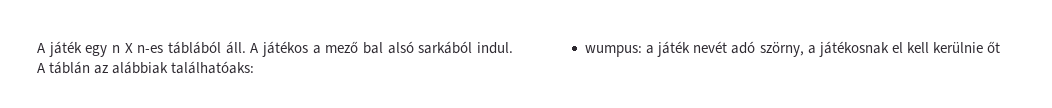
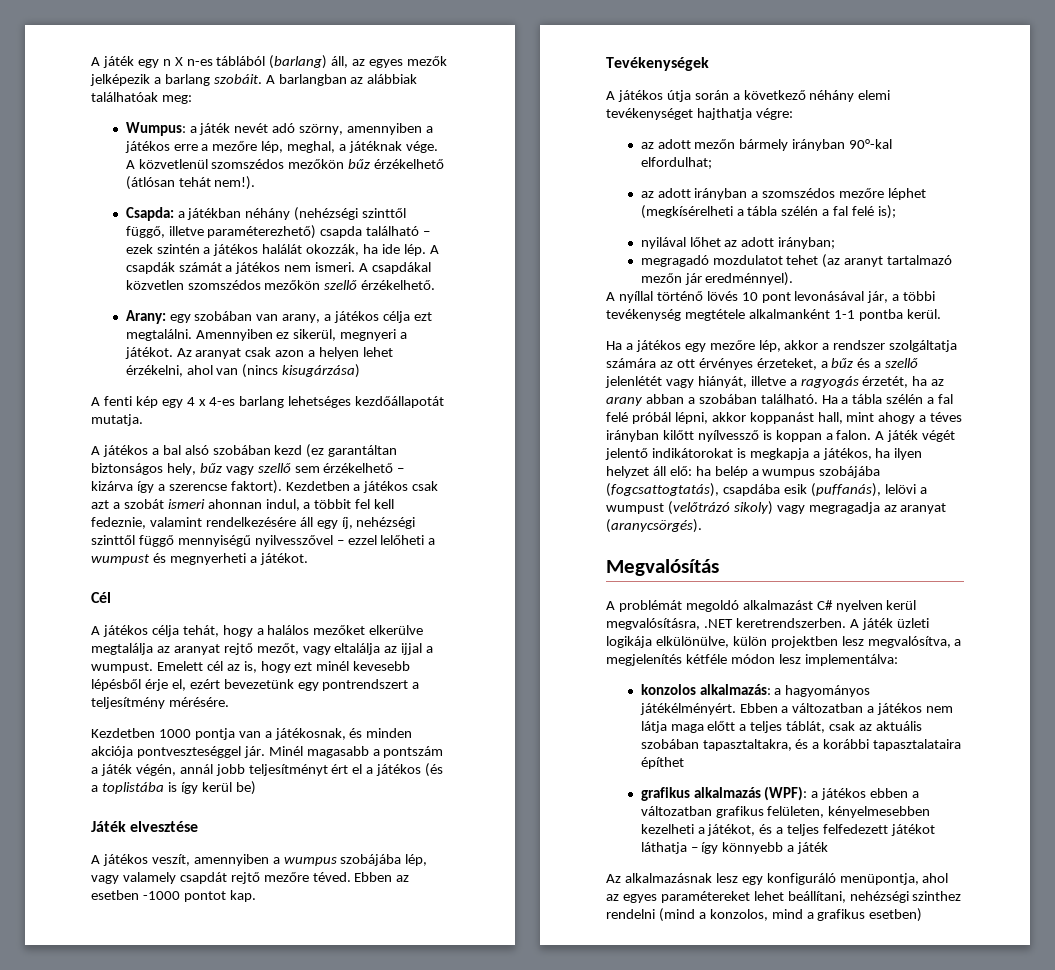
- A játék egy n X n-es táblából áll. A játékos a mező bal alsó sarkából indul. A táblán az alábbiak találhatóaks:
- wumpus: a játék nevét adó szörny, a játékosnak el kell kerülnie őt
+ A játék egy n X n-es táblából (barlang) áll, az egyes mezők jelképezik a barlang szobáit. A barlangban az alábbiak találhatóak meg:
+ Wumpus: a játék nevét adó szörny, amennyiben a játékos erre a mezőre lép, meghal, a játéknak vége. A közvetlenül szomszédos mezőkön bűz érzékelhető (átlósan tehát nem!).
+ Csapda: a játékban néhány (nehézségi szinttől függő, illetve paraméterezhető) csapda található – ezek szintén a játékos halálát okozzák, ha ide lép. A csapdák számát a játékos nem ismeri. A csapdákal közvetlen szomszédos mezőkön szellő érzékelhető.
+ Arany: egy szobában van arany, a játékos célja ezt megtalálni. Amennyiben ez sikerül, megnyeri a játékot. Az aranyat csak azon a helyen lehet érzékelni, ahol van (nincs kisugárzása)
+ A fenti kép egy 4 x 4-es barlang lehetséges kezdőállapotát mutatja.
+ A játékos a bal alsó szobában kezd (ez garantáltan biztonságos hely, bűz vagy szellő sem érzékelhető – kizárva így a szerencse faktort). Kezdetben a játékos csak azt a szobát ismeri ahonnan indul, a többit fel kell fedeznie, valamint rendelkezésére áll egy íj, nehézségi szinttől függő mennyiségű nyilvesszővel – ezzel lelőheti a wumpust és megnyerheti a játékot.
+ Cél
+ A játékos célja tehát, hogy a halálos mezőket elkerülve megtalálja az aranyat rejtő mezőt, vagy eltalálja az ijjal a wumpust. Emelett cél az is, hogy ezt minél kevesebb lépésből érje el, ezért bevezetünk egy pontrendszert a teljesítmény mérésére.
+ Kezdetben 1000 pontja van a játékosnak, és minden akciója pontveszteséggel jár. Minél magasabb a pontszám a játék végén, annál jobb teljesítményt ért el a játékos (és a toplistába is így kerül be)
+ Játék elvesztése
+ A játékos veszít, amennyiben a wumpus szobájába lép, vagy valamely csapdát rejtő mezőre téved. Ebben az esetben -1000 pontot kap.
+ Tevékenységek
+ A játékos útja során a következő néhány elemi tevékenységet hajthatja végre:
+ az adott mezőn bármely irányban 90°-kal elfordulhat;
+ az adott irányban a szomszédos mezőre léphet (megkísérelheti a tábla szélén a fal felé is);
+ nyilával lőhet az adott irányban;
+ megragadó mozdulatot tehet (az aranyt tartalmazó mezőn jár eredménnyel).
+ A nyíllal történő lövés 10 pont levonásával jár, a többi tevékenység megtétele alkalmanként 1-1 pontba kerül.
+ Ha a játékos egy mezőre lép, akkor a rendszer szolgáltatja számára az ott érvényes érzeteket, a bűz és a szellő jelenlétét vagy hiányát, illetve a ragyogás érzetét, ha az arany abban a szobában található. Ha a tábla szélén a fal felé próbál lépni, akkor koppanást hall, mint ahogy a téves irányban kilőtt nyílvessző is koppan a falon. A játék végét jelentő indikátorokat is megkapja a játékos, ha ilyen helyzet áll elő: ha belép a wumpus szobájába (fogcsattogtatás), csapdába esik (puffanás), lelövi a wumpust (velőtrázó sikoly) vagy megragadja az aranyat (aranycsörgés).
+ Megvalósítás
+ A problémát megoldó alkalmazást C# nyelven kerül megvalósításra, .NET keretrendszerben. A játék üzleti logikája elkülönülve, külön projektben lesz megvalósítva, a megjelenítés kétféle módon lesz implementálva:
+ konzolos alkalmazás: a hagyományos játékélményért. Ebben a változatban a játékos nem látja maga előtt a teljes táblát, csak az aktuális szobában tapasztaltakra, és a korábbi tapasztalataira építhet
+ grafikus alkalmazás (WPF): a játékos ebben a változatban grafikus felületen, kényelmesebben kezelheti a játékot, és a teljes felfedezett játékot láthatja – így könnyebb a játék
+ Az alkalmazásnak lesz egy konfiguráló menüpontja, ahol az egyes paramétereket lehet beállítani, nehézségi szinthez rendelni (mind a konzolos, mind a grafikus esetben)

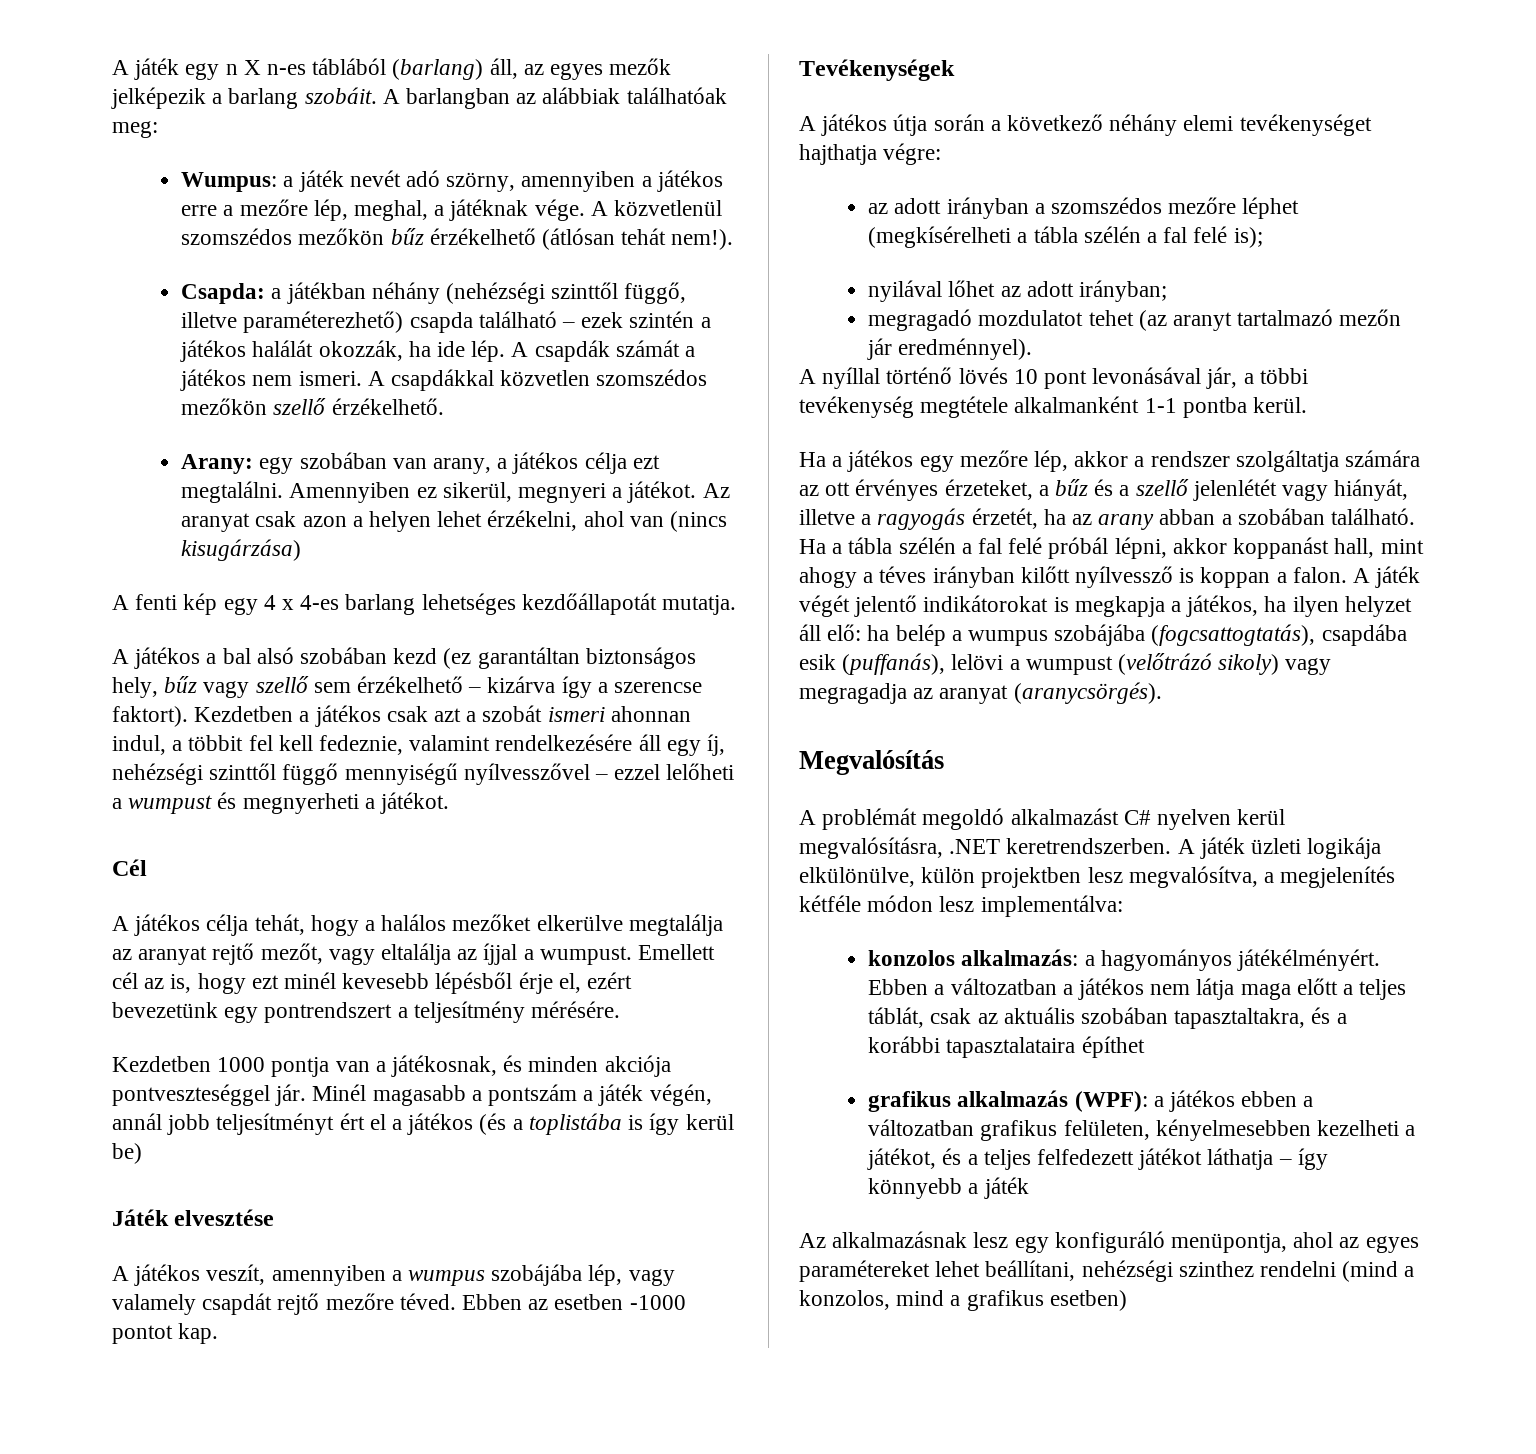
- A csapdákal közvetlen szomszédos mezőkön szellő érzékelhető.
+ A csapdákkal közvetlen szomszédos mezőkön szellő érzékelhető.
- Kezdetben a játékos csak azt a szobát ismeri ahonnan indul, a többit fel kell fedeznie, valamint rendelkezésére áll egy íj, nehézségi szinttől függő mennyiségű nyilvesszővel – ezzel lelőheti a wumpust és megnyerheti a játékot.
+ Kezdetben a játékos csak azt a szobát ismeri ahonnan indul, a többit fel kell fedeznie, valamint rendelkezésére áll egy íj, nehézségi szinttől függő mennyiségű nyílvesszővel – ezzel lelőheti a wumpust és megnyerheti a játékot.
- A játékos célja tehát, hogy a halálos mezőket elkerülve megtalálja az aranyat rejtő mezőt, vagy eltalálja az ijjal a wumpust.
+ A játékos célja tehát, hogy a halálos mezőket elkerülve megtalálja az aranyat rejtő mezőt, vagy eltalálja az íjjal a wumpust.
- Emelett cél az is, hogy ezt minél kevesebb lépésből érje el, ezért bevezetünk egy pontrendszert a teljesítmény mérésére.
+ Emellett cél az is, hogy ezt minél kevesebb lépésből érje el, ezért bevezetünk egy pontrendszert a teljesítmény mérésére.
- az adott mezőn bármely irányban 90°-kal elfordulhat;

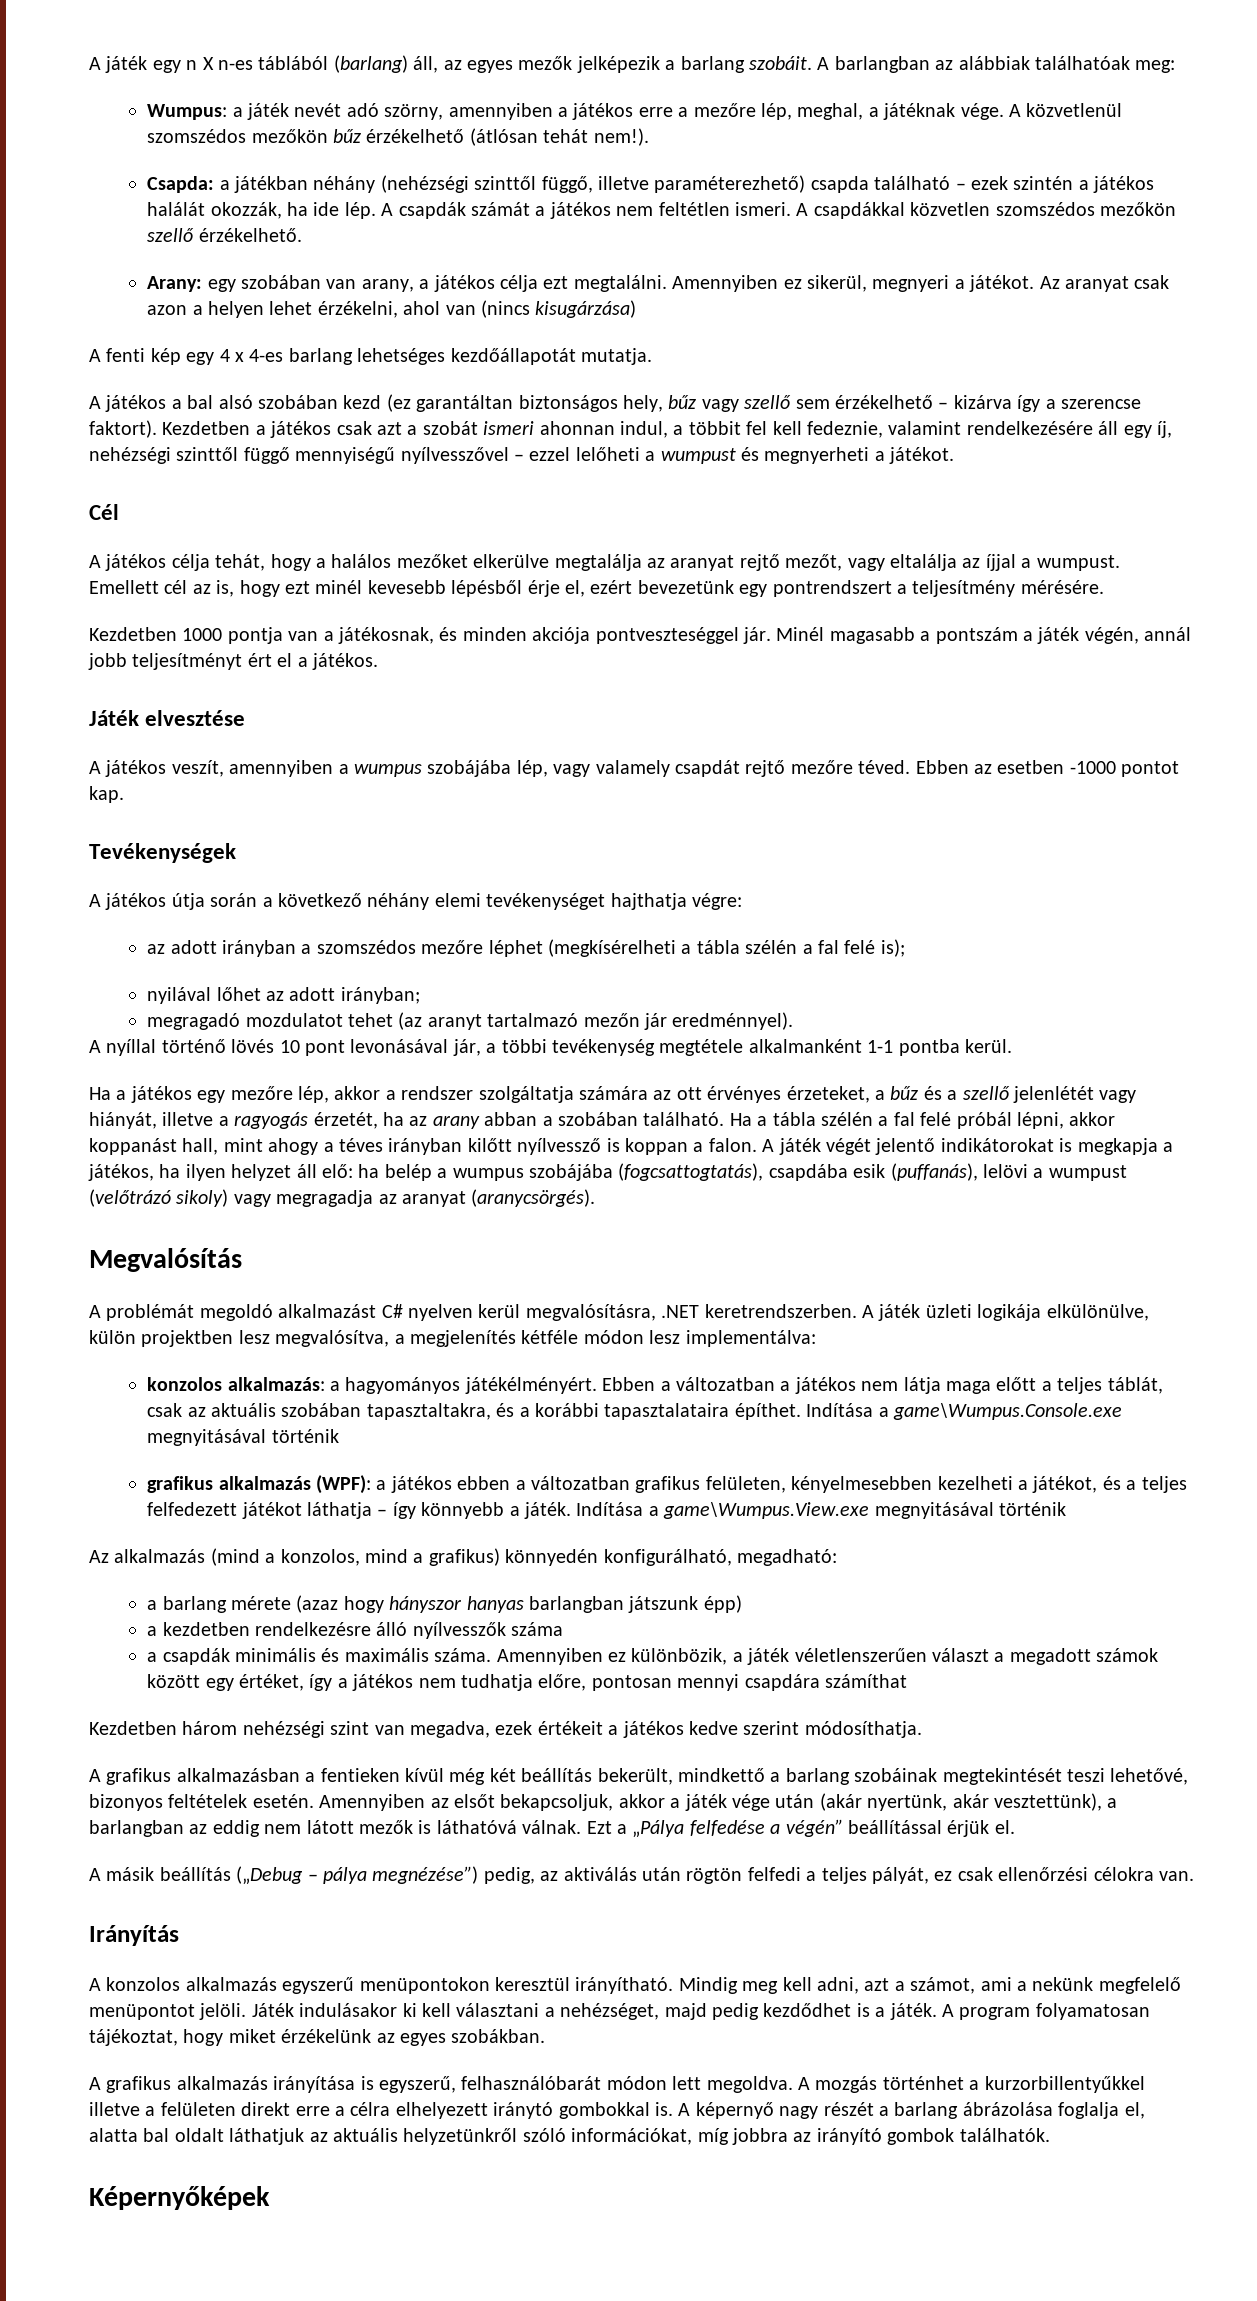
- A csapdák számát a játékos nem ismeri.
+ A csapdák számát a játékos nem feltétlen ismeri.
- Minél magasabb a pontszám a játék végén, annál jobb teljesítményt ért el a játékos (és a toplistába is így kerül be)
+ Minél magasabb a pontszám a játék végén, annál jobb teljesítményt ért el a játékos.
- Ebben a változatban a játékos nem látja maga előtt a teljes táblát, csak az aktuális szobában tapasztaltakra, és a korábbi tapasztalataira építhet
+ Ebben a változatban a játékos nem látja maga előtt a teljes táblát, csak az aktuális szobában tapasztaltakra, és a korábbi tapasztalataira építhet. Indítása a game\Wumpus.Console.exe megnyitásával történik
- grafikus alkalmazás (WPF): a játékos ebben a változatban grafikus felületen, kényelmesebben kezelheti a játékot, és a teljes felfedezett játékot láthatja – így könnyebb a játék
- Az alkalmazásnak lesz egy konfiguráló menüpontja, ahol az egyes paramétereket lehet beállítani, nehézségi szinthez rendelni (mind a konzolos, mind a grafikus esetben)
+ grafikus alkalmazás (WPF): a játékos ebben a változatban grafikus felületen, kényelmesebben kezelheti a játékot, és a teljes felfedezett játékot láthatja – így könnyebb a játék. Indítása a game\Wumpus.View.exe megnyitásával történik
+ Az alkalmazás (mind a konzolos, mind a grafikus) könnyedén konfigurálható, megadható:
+ a barlang mérete (azaz hogy hányszor hanyas barlangban játszunk épp)
+ a kezdetben rendelkezésre álló nyílvesszők száma
+ a csapdák minimális és maximális száma. Amennyiben ez különbözik, a játék véletlenszerűen választ a megadott számok között egy értéket, így a játékos nem tudhatja előre, pontosan mennyi csapdára számíthat
+ Kezdetben három nehézségi szint van megadva, ezek értékeit a játékos kedve szerint módosíthatja.
+ A grafikus alkalmazásban a fentieken kívül még két beállítás bekerült, mindkettő a barlang szobáinak megtekintését teszi lehetővé, bizonyos feltételek esetén. Amennyiben az elsőt bekapcsoljuk, akkor a játék vége után (akár nyertünk, akár vesztettünk), a barlangban az eddig nem látott mezők is láthatóvá válnak. Ezt a „Pálya felfedése a végén” beállítással érjük el.
+ A másik beállítás („Debug – pálya megnézése”) pedig, az aktiválás után rögtön felfedi a teljes pályát, ez csak ellenőrzési célokra van.
+ Irányítás
+ A konzolos alkalmazás egyszerű menüpontokon keresztül irányítható. Mindig meg kell adni, azt a számot, ami a nekünk megfelelő menüpontot jelöli. Játék indulásakor ki kell választani a nehézséget, majd pedig kezdődhet is a játék. A program folyamatosan tájékoztat, hogy miket érzékelünk az egyes szobákban.
+ A grafikus alkalmazás irányítása is egyszerű, felhasználóbarát módon lett megoldva. A mozgás történhet a kurzorbillentyűkkel illetve a felületen direkt erre a célra elhelyezett iránytó gombokkal is. A képernyő nagy részét a barlang ábrázolása foglalja el, alatta bal oldalt láthatjuk az aktuális helyzetünkről szóló információkat, míg jobbra az irányító gombok találhatók.
+ Képernyőképek

